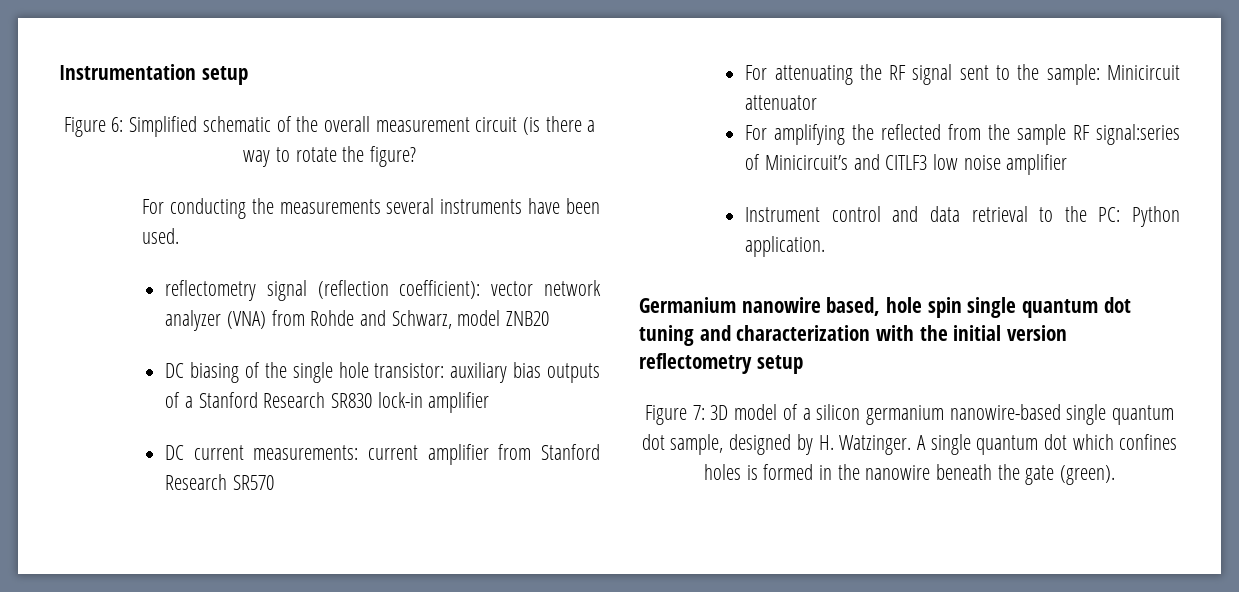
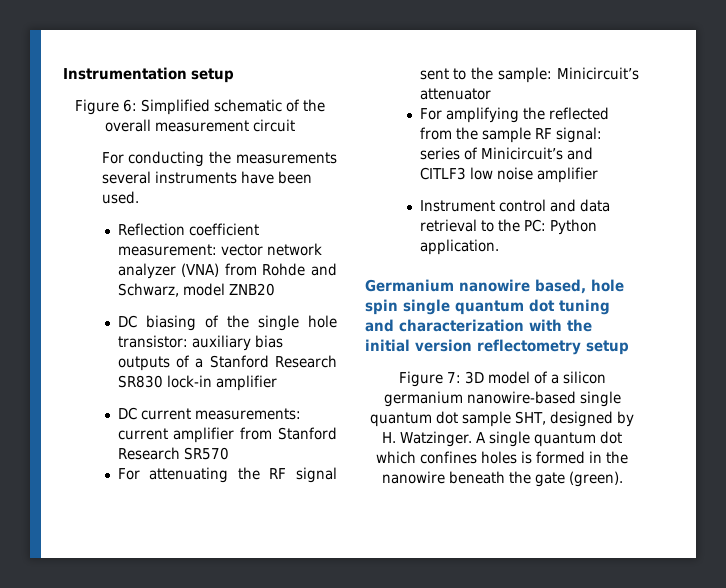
- Figure 6: Simplified schematic of the overall measurement circuit (is there a way to rotate the figure?
+ Figure 6: Simplified schematic of the overall measurement circuit
- reflectometry signal (reflection coefficient): vector network analyzer (VNA) from Rohde and Schwarz, model ZNB20
+ Reflection coefficient measurement: vector network analyzer (VNA) from Rohde and Schwarz, model ZNB20
- For attenuating the RF signal sent to the sample: Minicircuit attenuator
+ For attenuating the RF signal sent to the sample: Minicircuit’s attenuator
- For amplifying the reflected from the sample RF signal:series of Minicircuit’s and CITLF3 low noise amplifier
+ For amplifying the reflected from the sample RF signal: series of Minicircuit’s and CITLF3 low noise amplifier
- Figure 7: 3D model of a silicon germanium nanowire-based single quantum dot sample, designed by H. Watzinger.
+ Figure 7: 3D model of a silicon germanium nanowire-based single quantum dot sample SHT, designed by H. Watzinger.

